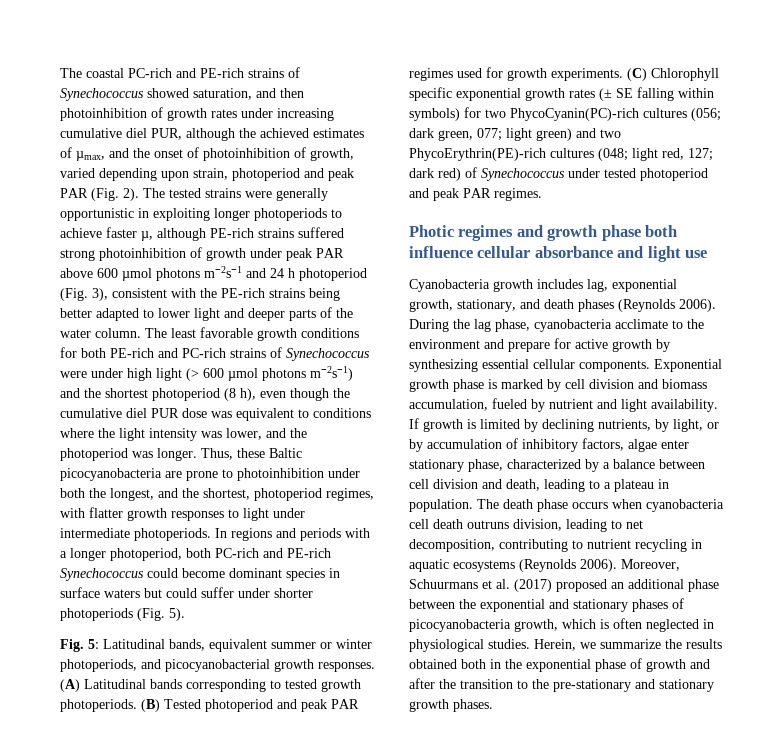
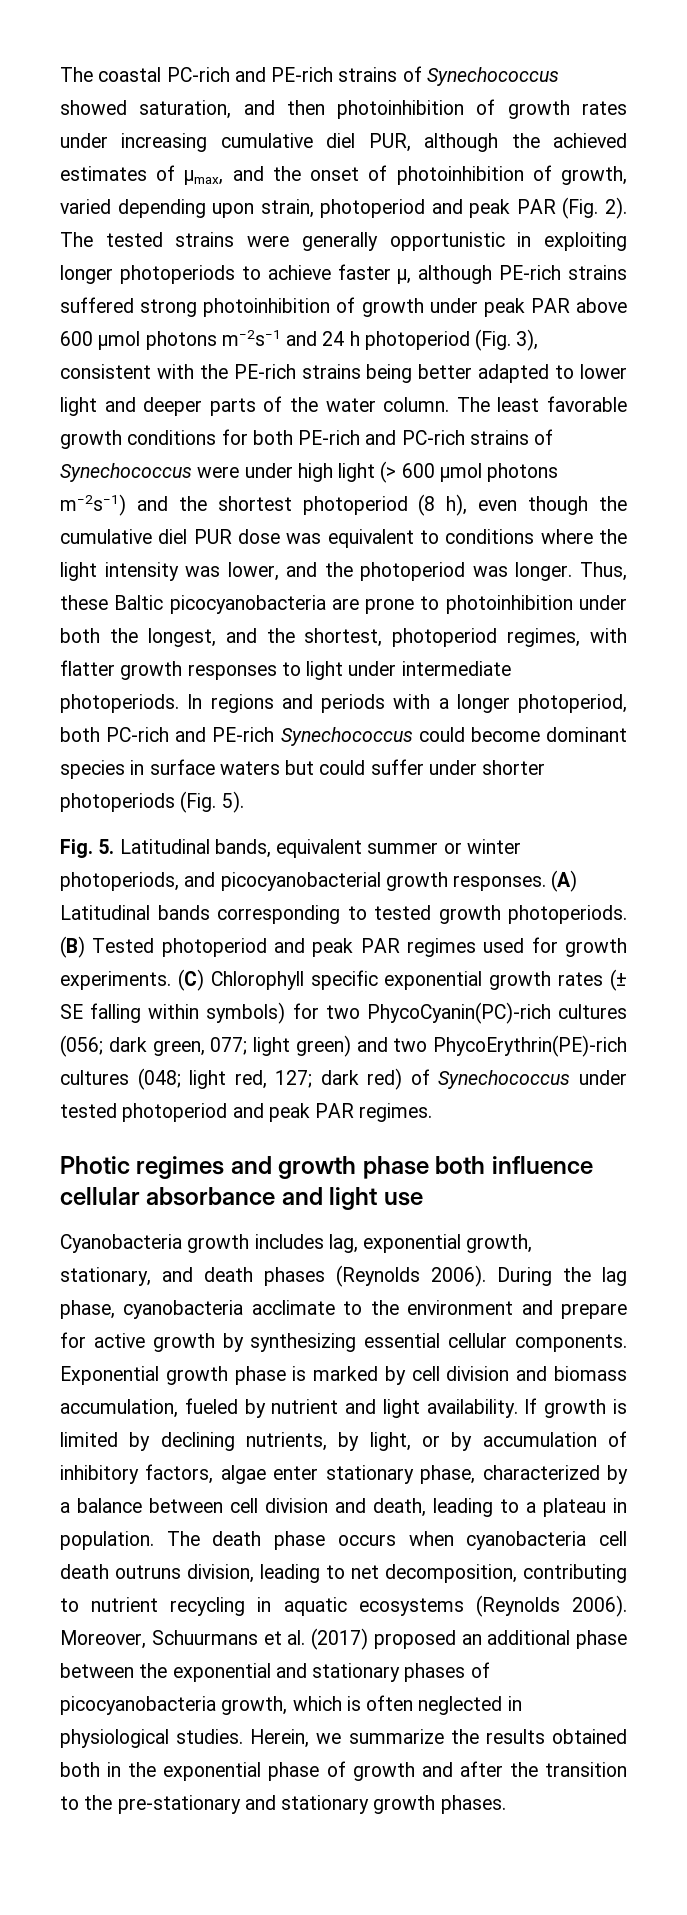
- Fig. 5: Latitudinal bands, equivalent summer or winter photoperiods, and picocyanobacterial growth responses.
+ Fig. 5. Latitudinal bands, equivalent summer or winter photoperiods, and picocyanobacterial growth responses.

